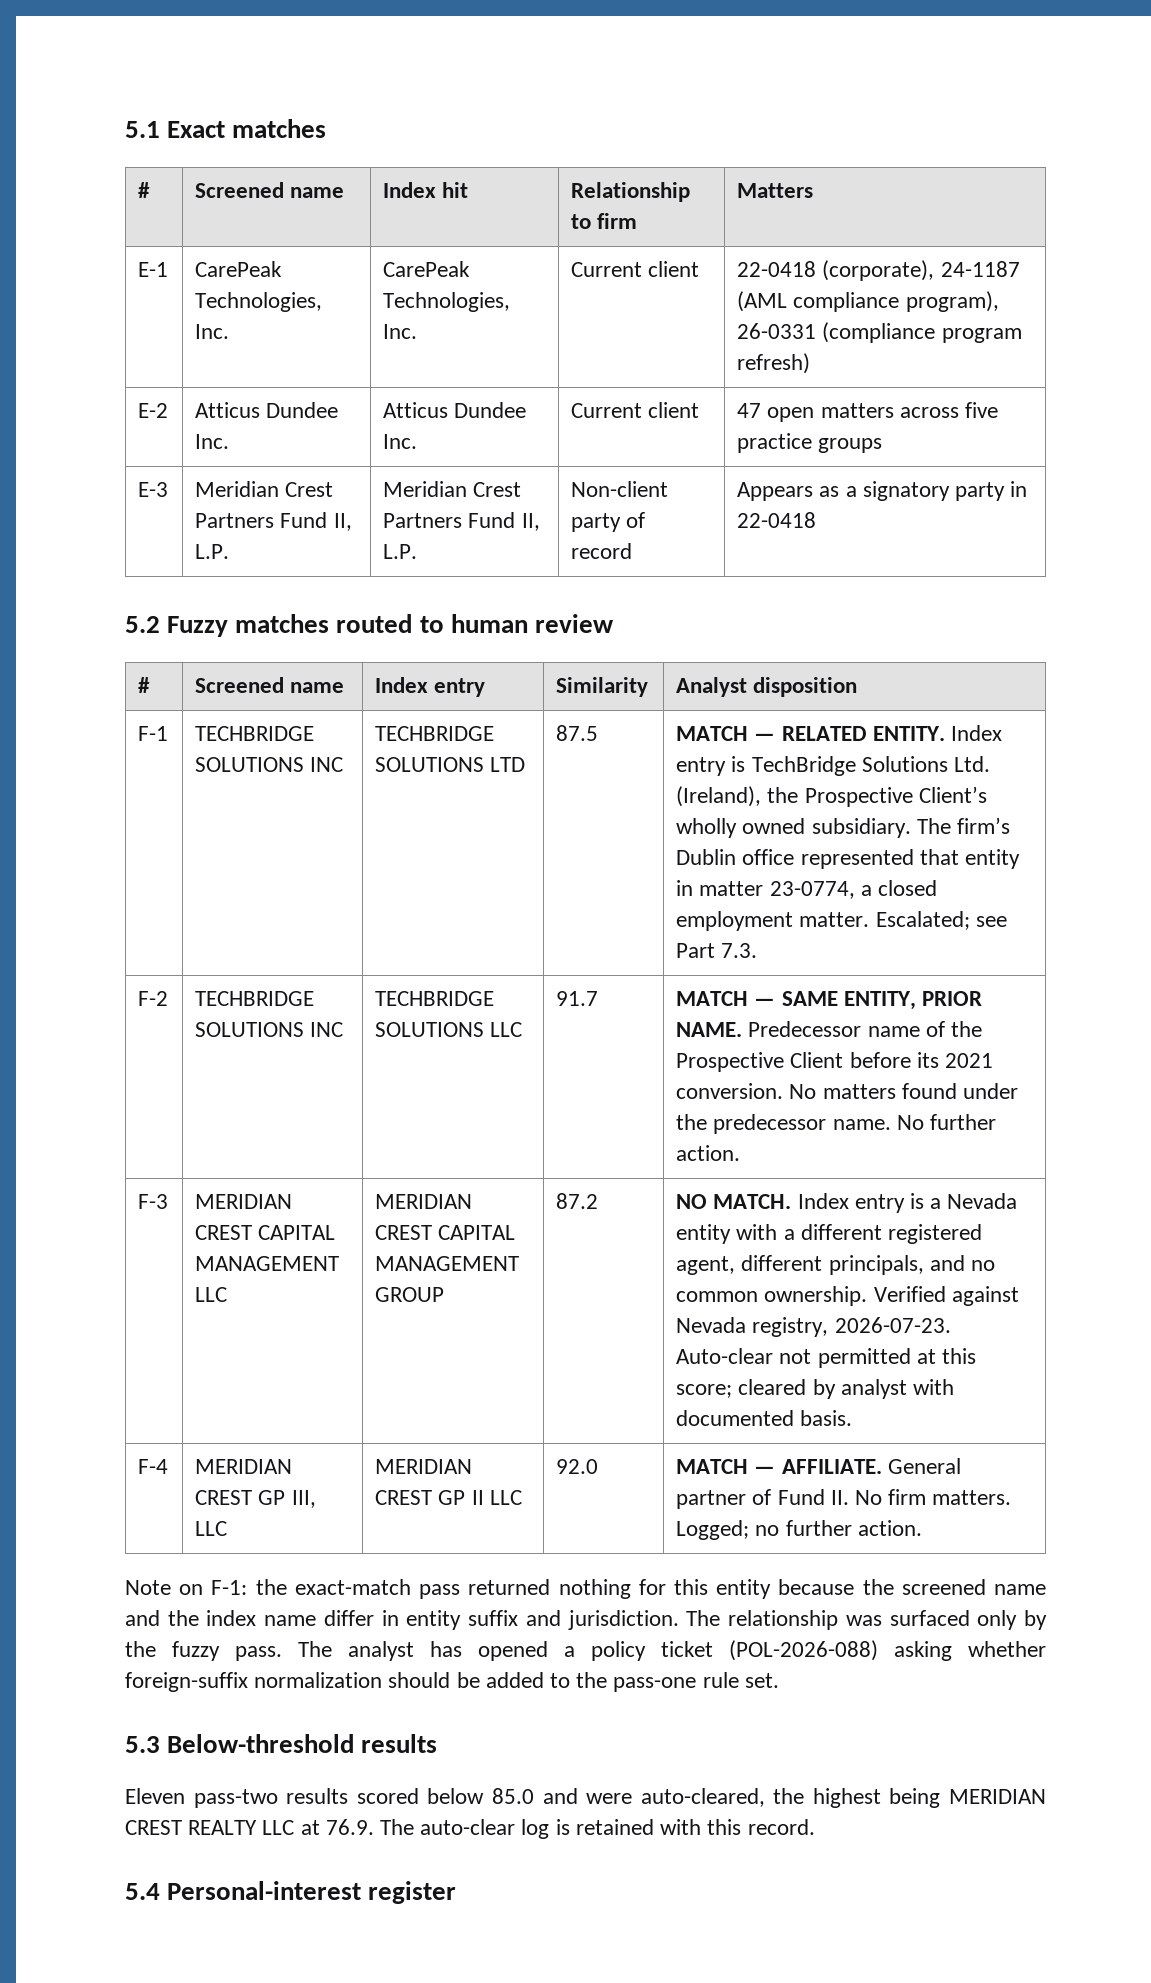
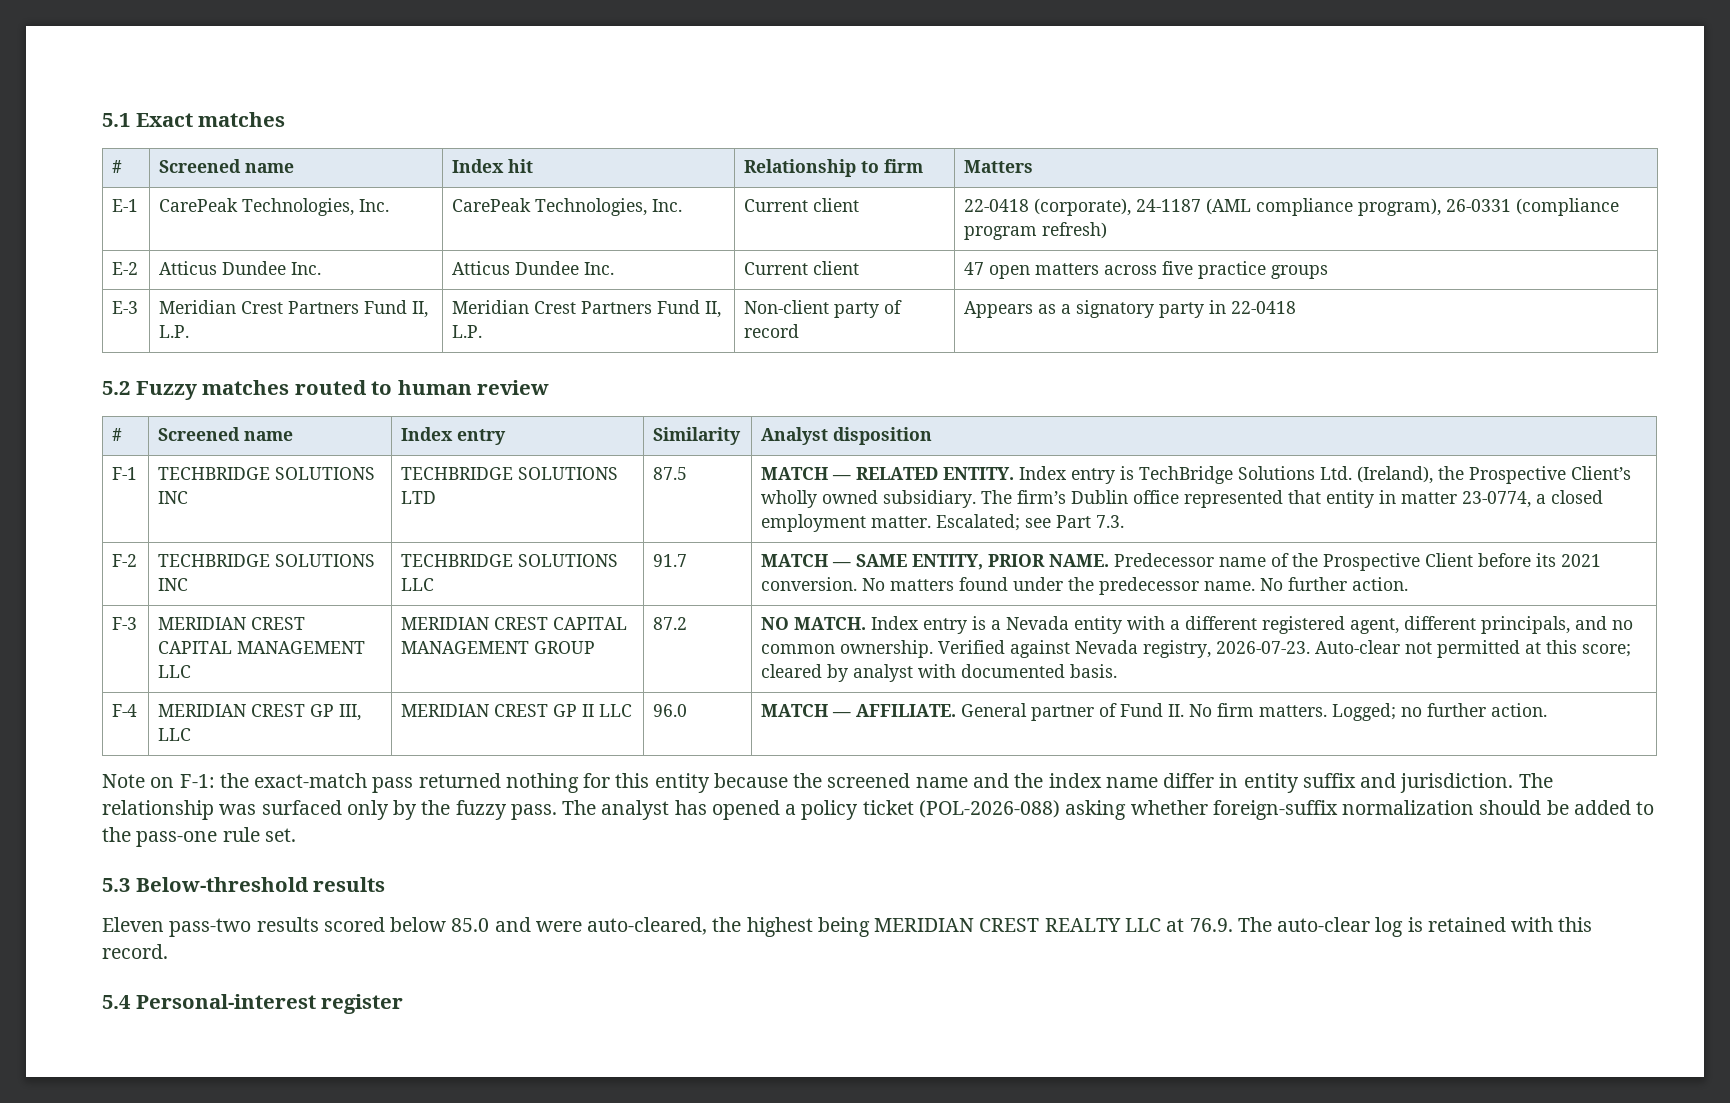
- F-4 | MERIDIAN CREST GP III, LLC | MERIDIAN CREST GP II LLC | 92.0 | MATCH — AFFILIATE. General partner of Fund II. No firm matters. Logged; no further action.
+ F-4 | MERIDIAN CREST GP III, LLC | MERIDIAN CREST GP II LLC | 96.0 | MATCH — AFFILIATE. General partner of Fund II. No firm matters. Logged; no further action.

